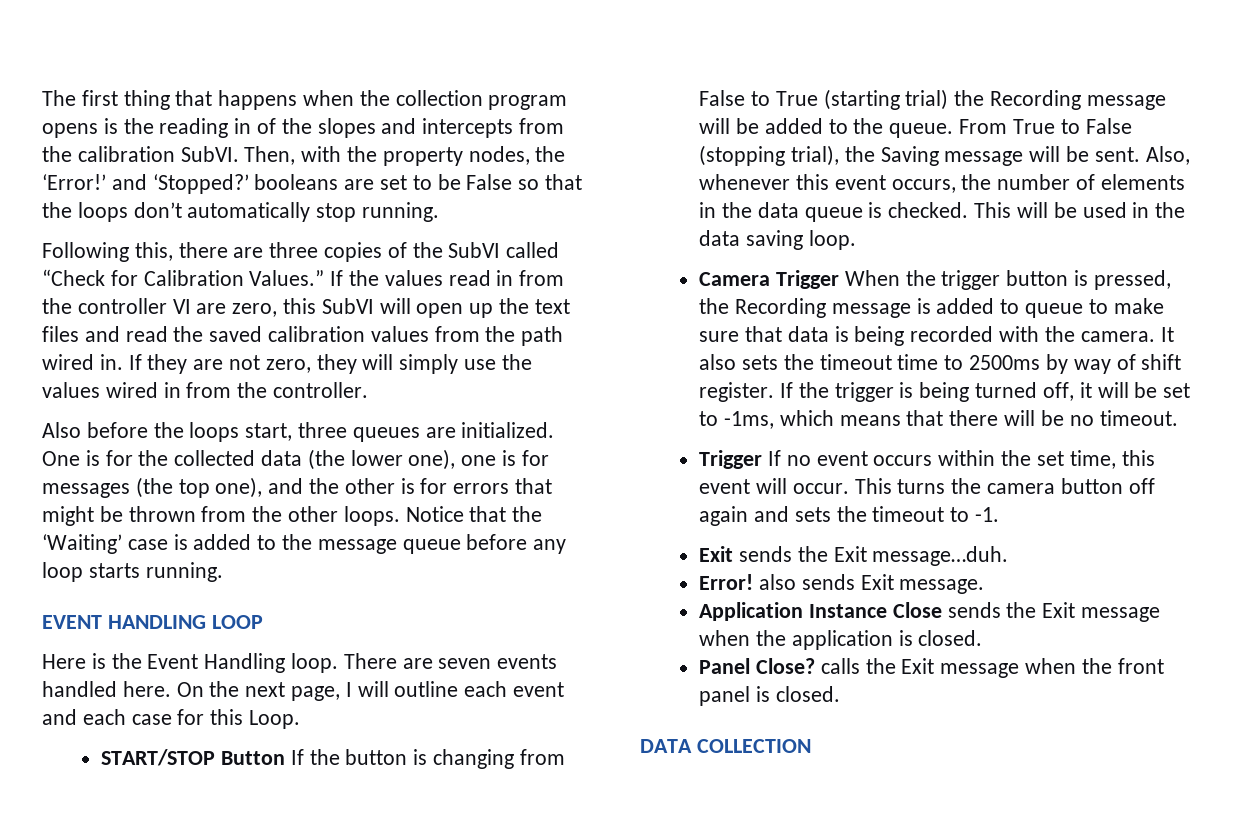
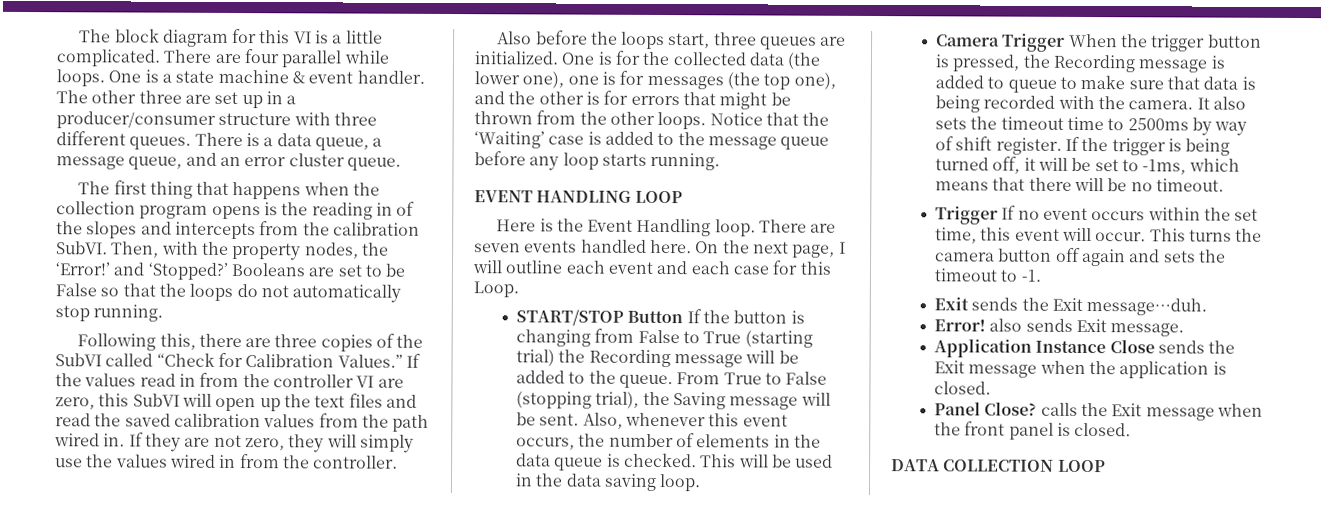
+ The block diagram for this VI is a little complicated. There are four parallel while loops. One is a state machine & event handler. The other three are set up in a producer/consumer structure with three different queues. There is a data queue, a message queue, and an error cluster queue.
- Then, with the property nodes, the ‘Error!’ and ‘Stopped?’ booleans are set to be False so that the loops don’t automatically stop running.
+ Then, with the property nodes, the ‘Error!’ and ‘Stopped?’ Booleans are set to be False so that the loops do not automatically stop running.
- DATA COLLECTION
+ DATA COLLECTION LOOP

